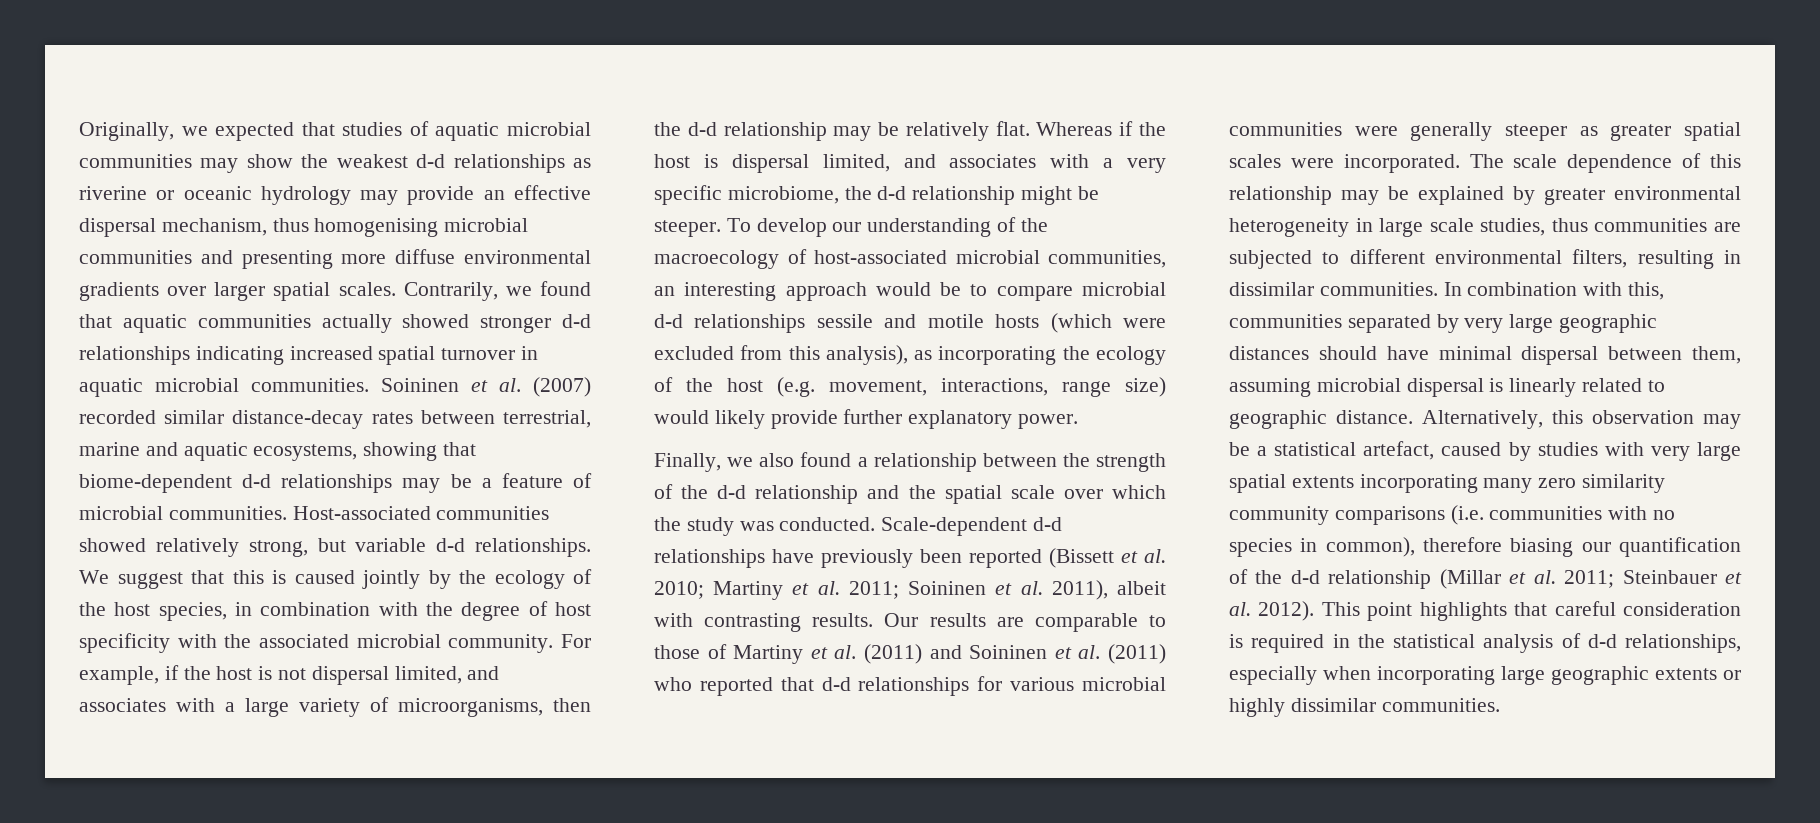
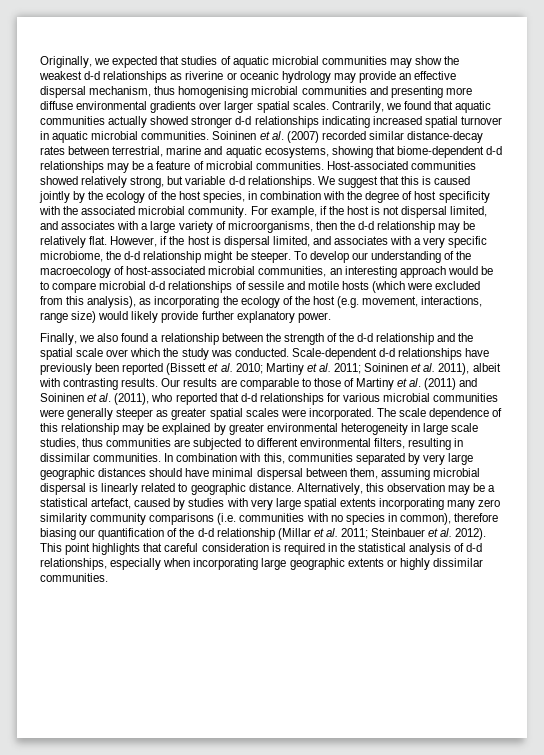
- Whereas if the host is dispersal limited, and associates with a very specific microbiome, the d-d relationship might be steeper.
+ However, if the host is dispersal limited, and associates with a very specific microbiome, the d-d relationship might be steeper.
- To develop our understanding of the macroecology of host-associated microbial communities, an interesting approach would be to compare microbial d-d relationships sessile and motile hosts (which were excluded from this analysis), as incorporating the ecology of the host (e.g. movement, interactions, range size) would likely provide further explanatory power.
+ To develop our understanding of the macroecology of host-associated microbial communities, an interesting approach would be to compare microbial d-d relationships of sessile and motile hosts (which were excluded from this analysis), as incorporating the ecology of the host (e.g. movement, interactions, range size) would likely provide further explanatory power.
- Our results are comparable to those of Martiny et al. (2011) and Soininen et al. (2011) who reported that d-d relationships for various microbial communities were generally steeper as greater spatial scales were incorporated.
+ Our results are comparable to those of Martiny et al. (2011) and Soininen et al. (2011), who reported that d-d relationships for various microbial communities were generally steeper as greater spatial scales were incorporated.

